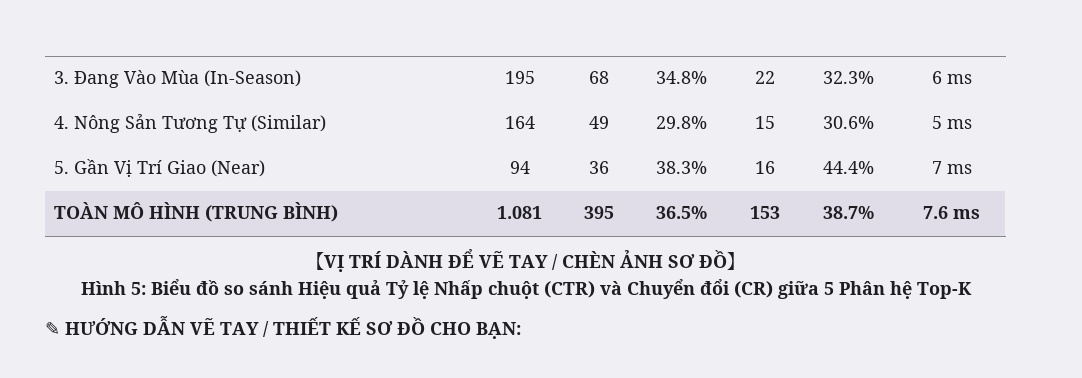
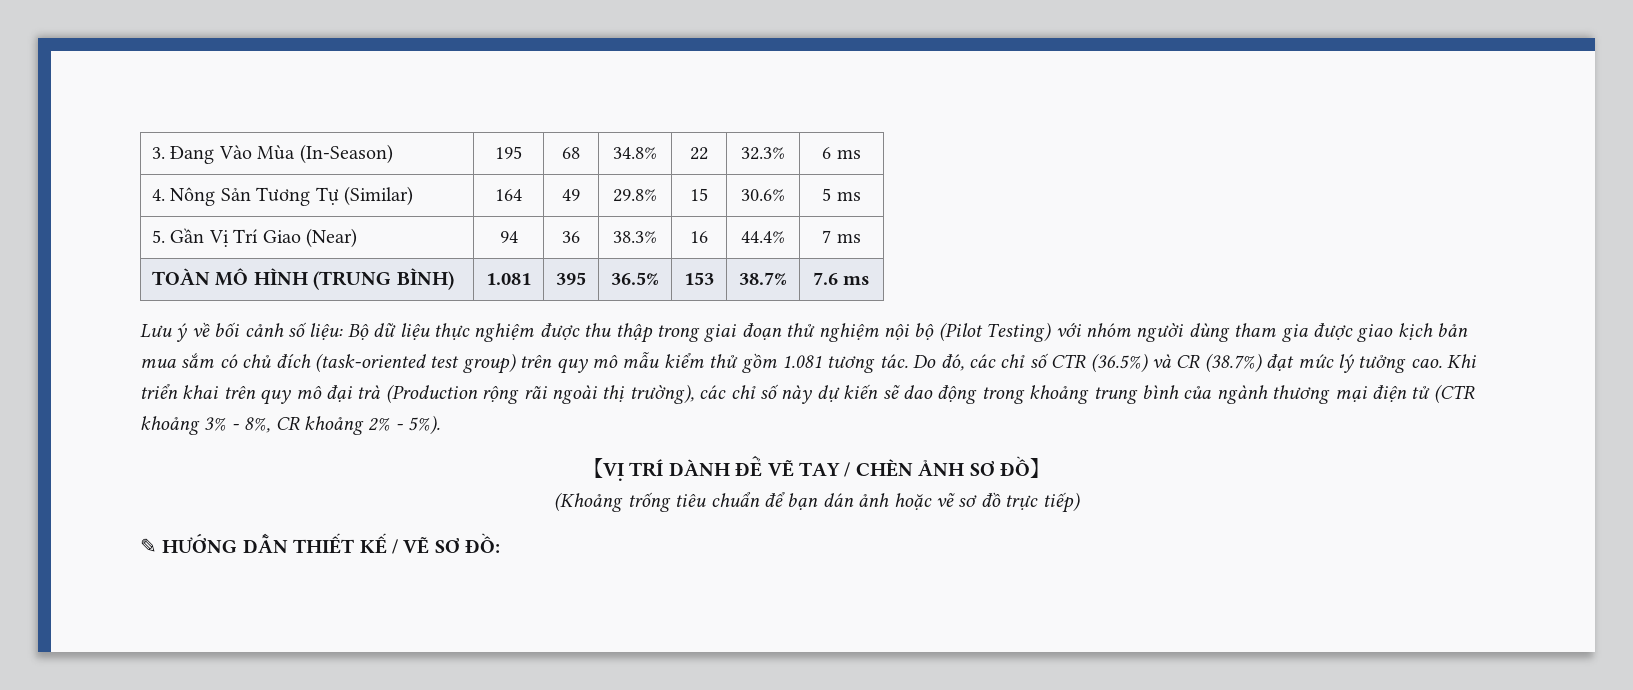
+ Lưu ý về bối cảnh số liệu: Bộ dữ liệu thực nghiệm được thu thập trong giai đoạn thử nghiệm nội bộ (Pilot Testing) với nhóm người dùng tham gia được giao kịch bản mua sắm có chủ đích (task-oriented test group) trên quy mô mẫu kiểm thử gồm 1.081 tương tác. Do đó, các chỉ số CTR (36.5%) và CR (38.7%) đạt mức lý tưởng cao. Khi triển khai trên quy mô đại trà (Production rộng rãi ngoài thị trường), các chỉ số này dự kiến sẽ dao động trong khoảng trung bình của ngành thương mại điện tử (CTR khoảng 3% - 8%, CR khoảng 2% - 5%).
- Hình 5: Biểu đồ so sánh Hiệu quả Tỷ lệ Nhấp chuột (CTR) và Chuyển đổi (CR) giữa 5 Phân hệ Top-K
- ✎ HƯỚNG DẪN VẼ TAY / THIẾT KẾ SƠ ĐỒ CHO BẠN:
+ (Khoảng trống tiêu chuẩn để bạn dán ảnh hoặc vẽ sơ đồ trực tiếp)
+ ✎ HƯỚNG DẪN THIẾT KẾ / VẼ SƠ ĐỒ:

